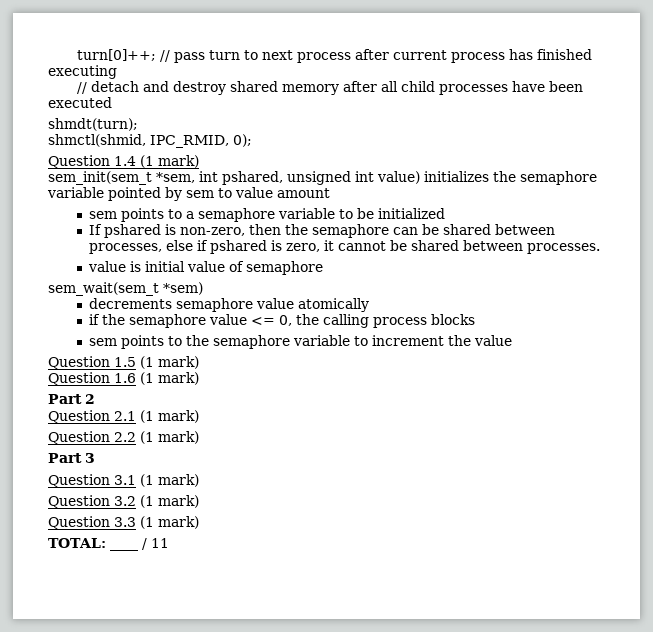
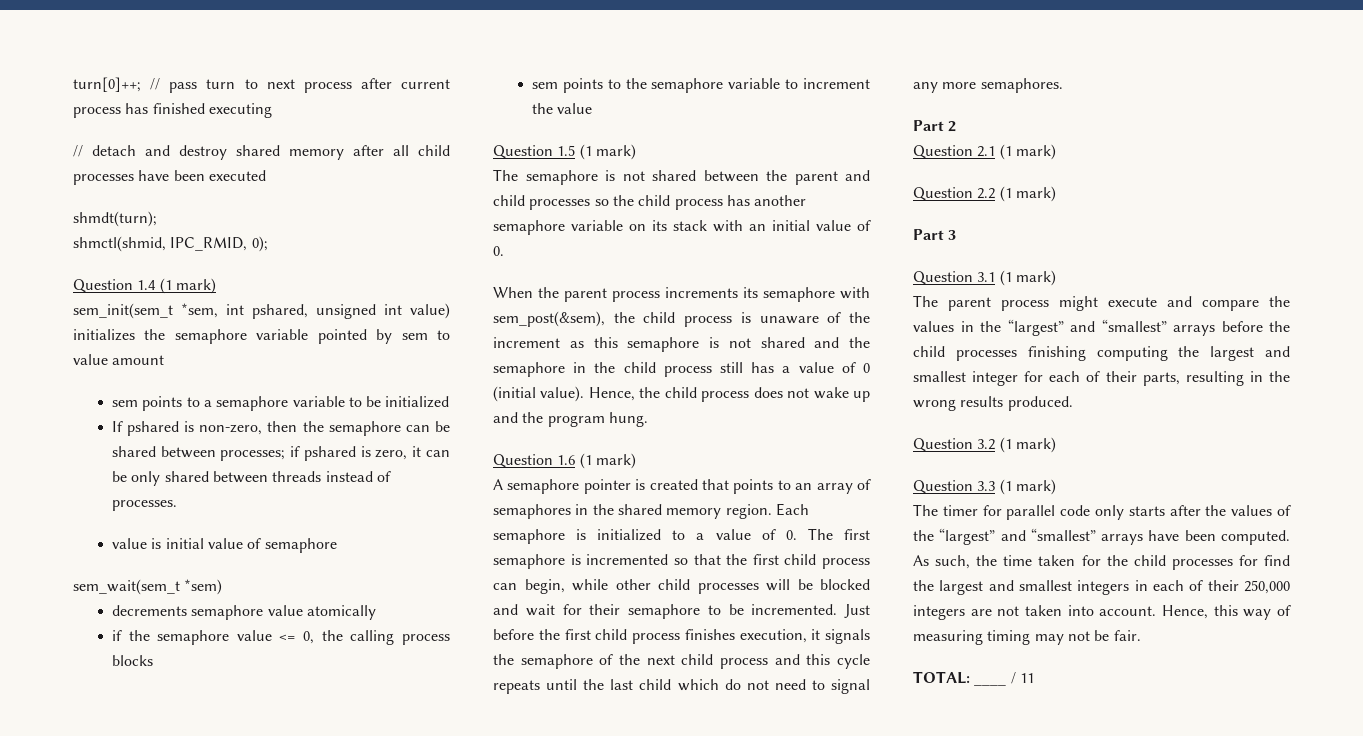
- If pshared is non-zero, then the semaphore can be shared between processes, else if pshared is zero, it cannot be shared between processes.
+ If pshared is non-zero, then the semaphore can be shared between processes; if pshared is zero, it can be only shared between threads instead of processes.
+ The semaphore is not shared between the parent and child processes so the child process has another semaphore variable on its stack with an initial value of 0.
+ When the parent process increments its semaphore with sem_post(&sem), the child process is unaware of the increment as this semaphore is not shared and the semaphore in the child process still has a value of 0 (initial value). Hence, the child process does not wake up and the program hung.
  Question 1.6 (1 mark)
+ A semaphore pointer is created that points to an array of semaphores in the shared memory region. Each semaphore is initialized to a value of 0. The first semaphore is incremented so that the first child process can begin, while other child processes will be blocked and wait for their semaphore to be incremented. Just before the first child process finishes execution, it signals the semaphore of the next child process and this cycle repeats until the last child which do not need to signal any more semaphores.
+ The parent process might execute and compare the values in the “largest” and “smallest” arrays before the child processes finishing computing the largest and smallest integer for each of their parts, resulting in the wrong results produced.
+ The timer for parallel code only starts after the values of the “largest” and “smallest” arrays have been computed. As such, the time taken for the child processes for find the largest and smallest integers in each of their 250,000 integers are not taken into account. Hence, this way of measuring timing may not be fair.

